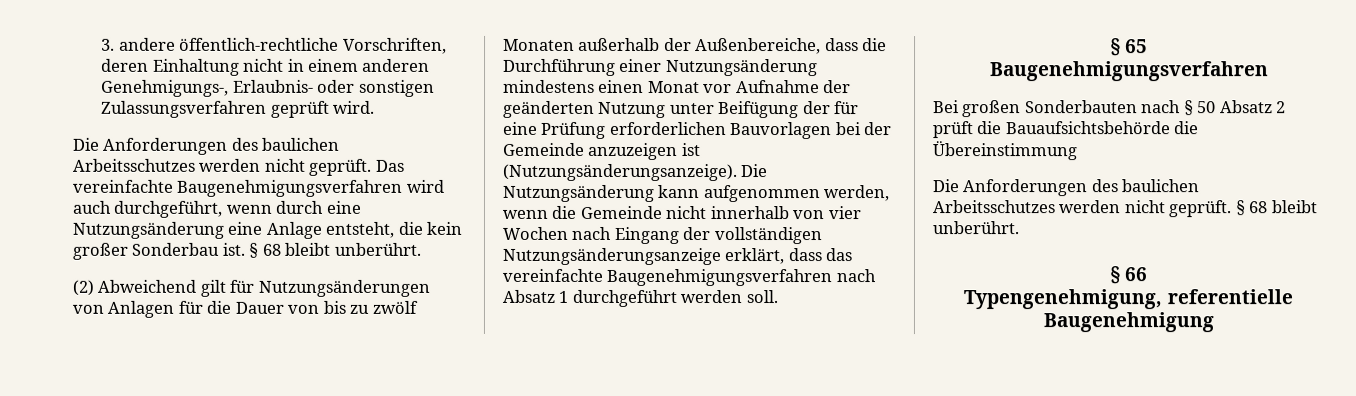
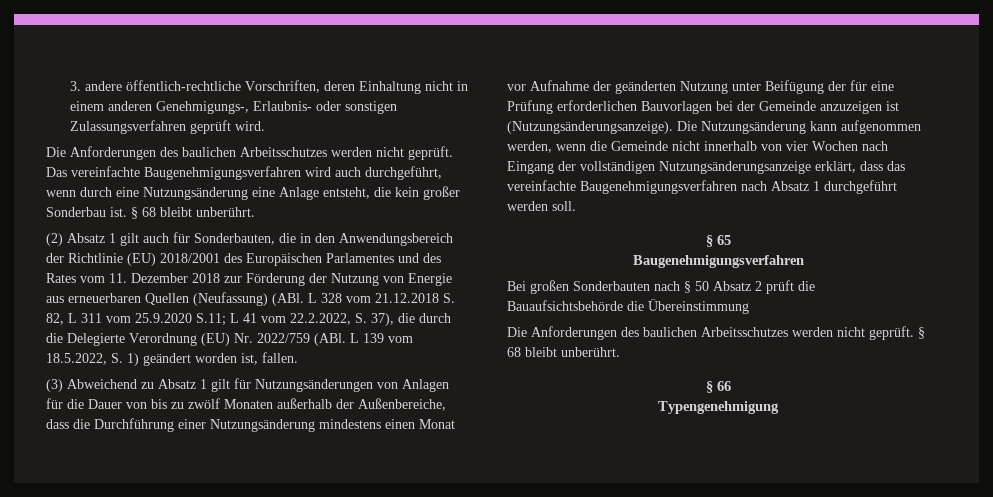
- (2) Abweichend gilt für Nutzungsänderungen von Anlagen für die Dauer von bis zu zwölf Monaten außerhalb der Außenbereiche, dass die Durchführung einer Nutzungsänderung mindestens einen Monat vor Aufnahme der geänderten Nutzung unter Beifügung der für eine Prüfung erforderlichen Bauvorlagen bei der Gemeinde anzuzeigen ist (Nutzungsänderungsanzeige).
+ (2) Absatz 1 gilt auch für Sonderbauten, die in den Anwendungsbereich der Richtlinie (EU) 2018/2001 des Europäischen Parlamentes und des Rates vom 11. Dezember 2018 zur Förderung der Nutzung von Energie aus erneuerbaren Quellen (Neufassung) (ABl. L 328 vom 21.12.2018 S. 82, L 311 vom 25.9.2020 S.11; L 41 vom 22.2.2022, S. 37), die durch die Delegierte Verordnung (EU) Nr. 2022/759 (ABl. L 139 vom 18.5.2022, S. 1) geändert worden ist, fallen.
+ (3) Abweichend zu Absatz 1 gilt für Nutzungsänderungen von Anlagen für die Dauer von bis zu zwölf Monaten außerhalb der Außenbereiche, dass die Durchführung einer Nutzungsänderung mindestens einen Monat vor Aufnahme der geänderten Nutzung unter Beifügung der für eine Prüfung erforderlichen Bauvorlagen bei der Gemeinde anzuzeigen ist (Nutzungsänderungsanzeige).
- Typengenehmigung, referentielle Baugenehmigung
+ Typengenehmigung

